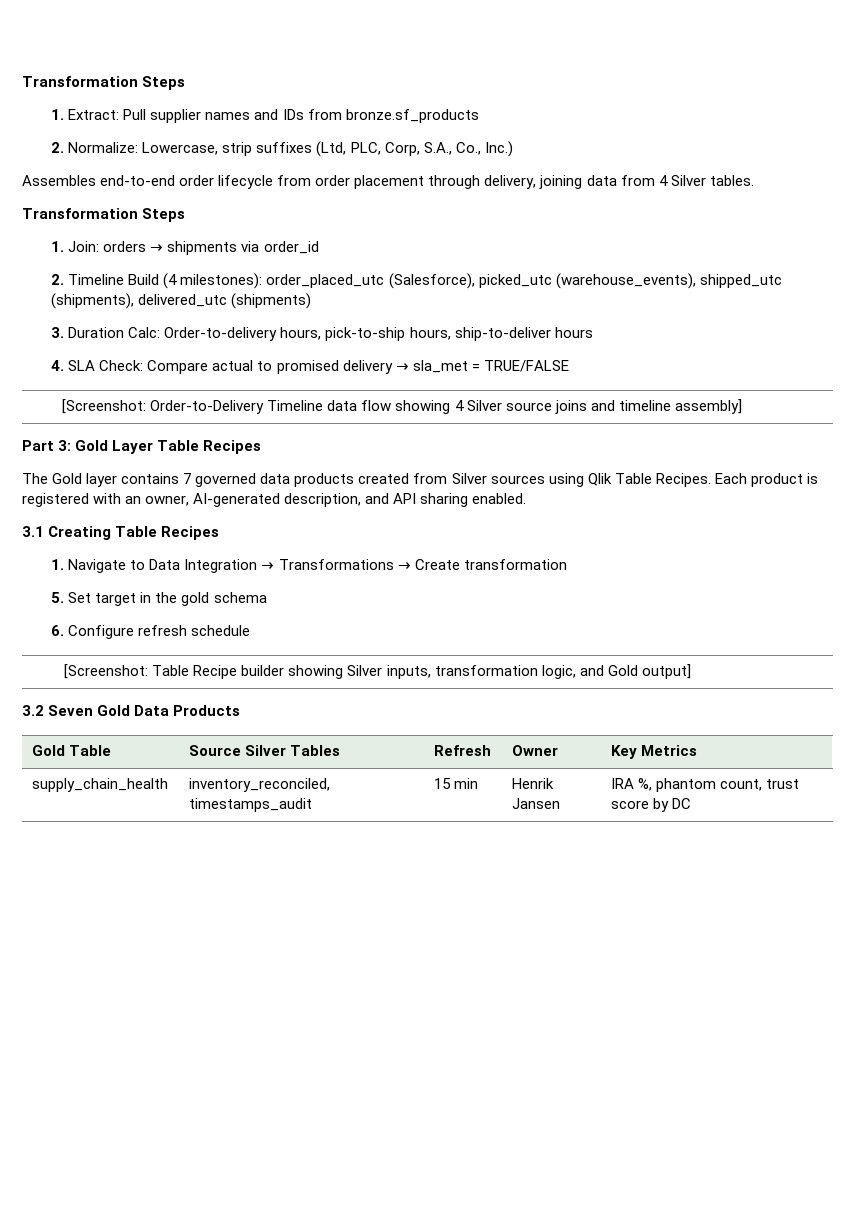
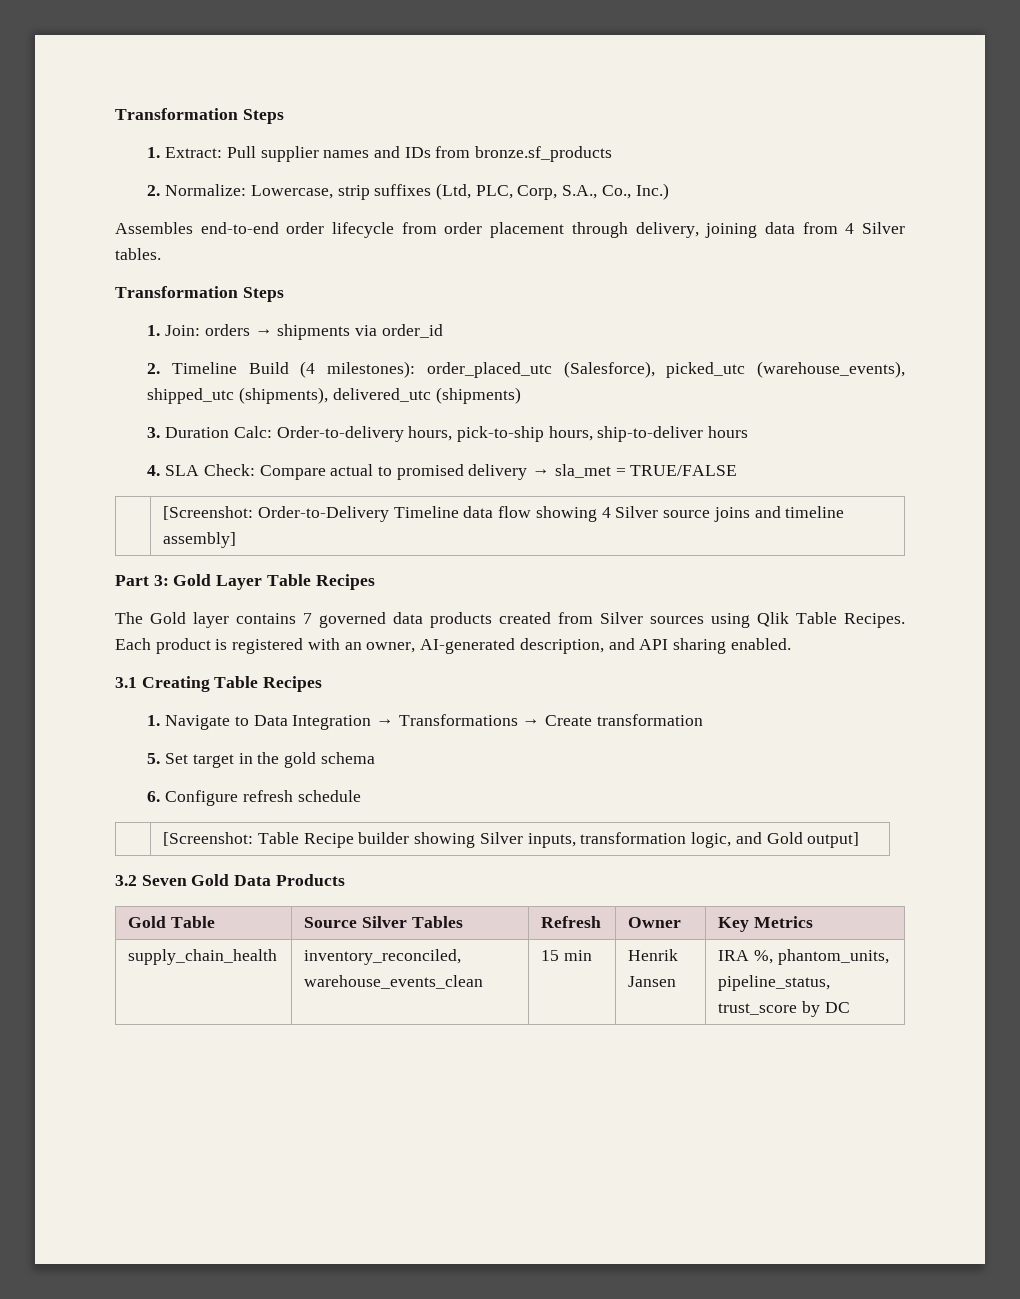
- supply_chain_health | inventory_reconciled, timestamps_audit | 15 min | Henrik Jansen | IRA %, phantom count, trust score by DC
+ supply_chain_health | inventory_reconciled, warehouse_events_clean | 15 min | Henrik Jansen | IRA %, phantom_units, pipeline_status, trust_score by DC

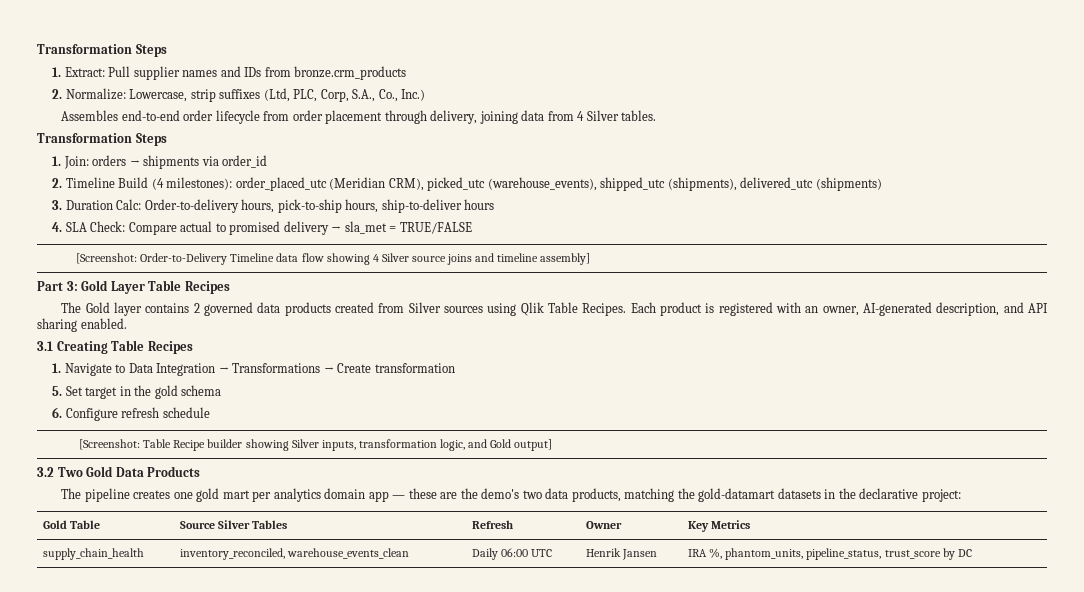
- 1. Extract: Pull supplier names and IDs from bronze.sf_products
+ 1. Extract: Pull supplier names and IDs from bronze.crm_products
- 2. Timeline Build (4 milestones): order_placed_utc (Salesforce), picked_utc (warehouse_events), shipped_utc (shipments), delivered_utc (shipments)
+ 2. Timeline Build (4 milestones): order_placed_utc (Meridian CRM), picked_utc (warehouse_events), shipped_utc (shipments), delivered_utc (shipments)
- The Gold layer contains 7 governed data products created from Silver sources using Qlik Table Recipes.
+ The Gold layer contains 2 governed data products created from Silver sources using Qlik Table Recipes.
- 3.2 Seven Gold Data Products
+ 3.2 Two Gold Data Products
+ The pipeline creates one gold mart per analytics domain app — these are the demo's two data products, matching the gold-datamart datasets in the declarative project:
- supply_chain_health | inventory_reconciled, warehouse_events_clean | 15 min | Henrik Jansen | IRA %, phantom_units, pipeline_status, trust_score by DC
+ supply_chain_health | inventory_reconciled, warehouse_events_clean | Daily 06:00 UTC | Henrik Jansen | IRA %, phantom_units, pipeline_status, trust_score by DC

